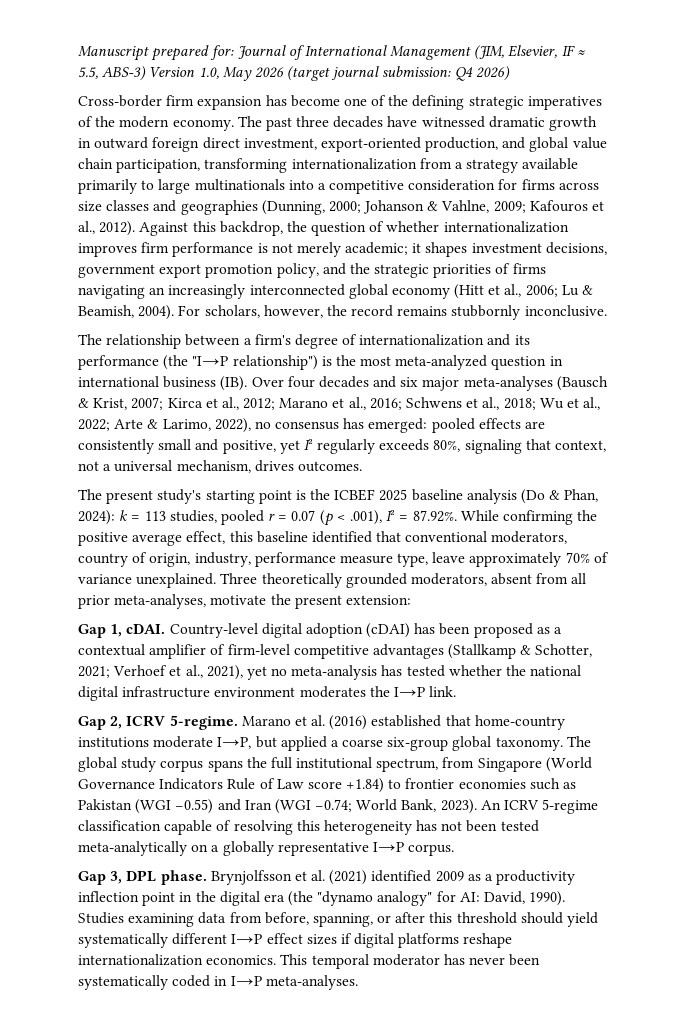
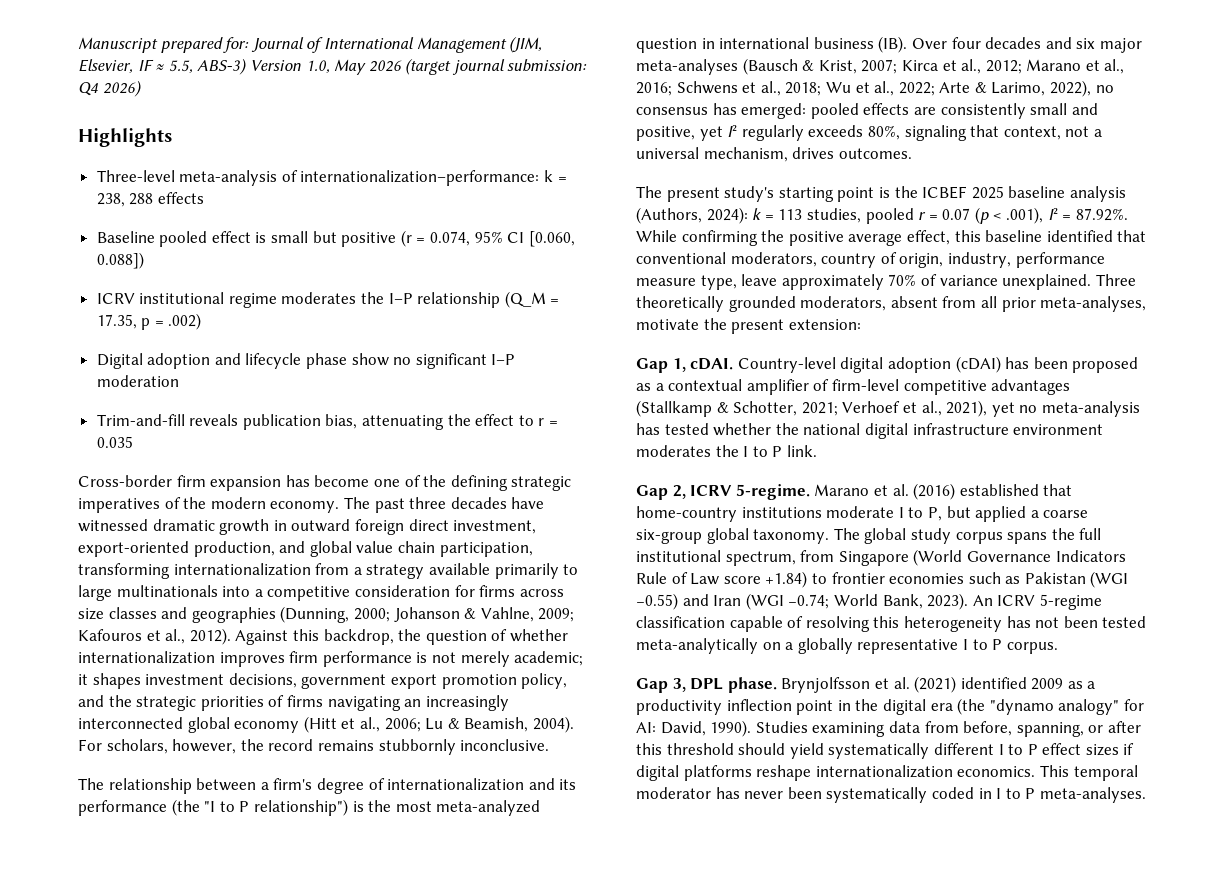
+ Highlights
+ Three-level meta-analysis of internationalization–performance: k = 238, 288 effects
+ Baseline pooled effect is small but positive (r = 0.074, 95% CI [0.060, 0.088])
+ ICRV institutional regime moderates the I–P relationship (Q_M = 17.35, p = .002)
+ Digital adoption and lifecycle phase show no significant I–P moderation
+ Trim-and-fill reveals publication bias, attenuating the effect to r = 0.035
- The relationship between a firm's degree of internationalization and its performance (the "I→P relationship") is the most meta-analyzed question in international business (IB). Over four decades and six major meta-analyses (Bausch & Krist, 2007;
+ The relationship between a firm's degree of internationalization and its performance (the "I to P relationship") is the most meta-analyzed question in international business (IB). Over four decades and six major meta-analyses (Bausch & Krist, 2007;
- The present study's starting point is the ICBEF 2025 baseline analysis (Do & Phan, 2024): k = 113 studies, pooled r = 0.07 (p < .001), I² = 87.92%. While confirming the positive average effect, this baseline identified that conventional moderators, country of origin, industry, performance measure type, leave approximately 70% of variance unexplained.
+ The present study's starting point is the ICBEF 2025 baseline analysis (Authors, 2024): k = 113 studies, pooled r = 0.07 (p < .001), I² = 87.92%. While confirming the positive average effect, this baseline identified that conventional moderators, country of origin, industry, performance measure type, leave approximately 70% of variance unexplained.
- Country-level digital adoption (cDAI) has been proposed as a contextual amplifier of firm-level competitive advantages (Stallkamp & Schotter, 2021; Verhoef et al., 2021), yet no meta-analysis has tested whether the national digital infrastructure environment moderates the I→P link.
+ Country-level digital adoption (cDAI) has been proposed as a contextual amplifier of firm-level competitive advantages (Stallkamp & Schotter, 2021; Verhoef et al., 2021), yet no meta-analysis has tested whether the national digital infrastructure environment moderates the I to P link.
- Marano et al. (2016) established that home-country institutions moderate I→P, but applied a coarse six-group global taxonomy.
+ Marano et al. (2016) established that home-country institutions moderate I to P, but applied a coarse six-group global taxonomy.
- An ICRV 5-regime classification capable of resolving this heterogeneity has not been tested meta-analytically on a globally representative I→P corpus.
+ An ICRV 5-regime classification capable of resolving this heterogeneity has not been tested meta-analytically on a globally representative I to P corpus.
- Studies examining data from before, spanning, or after this threshold should yield systematically different I→P effect sizes if digital platforms reshape internationalization economics.
+ Studies examining data from before, spanning, or after this threshold should yield systematically different I to P effect sizes if digital platforms reshape internationalization economics.
- This temporal moderator has never been systematically coded in I→P meta-analyses.
+ This temporal moderator has never been systematically coded in I to P meta-analyses.

